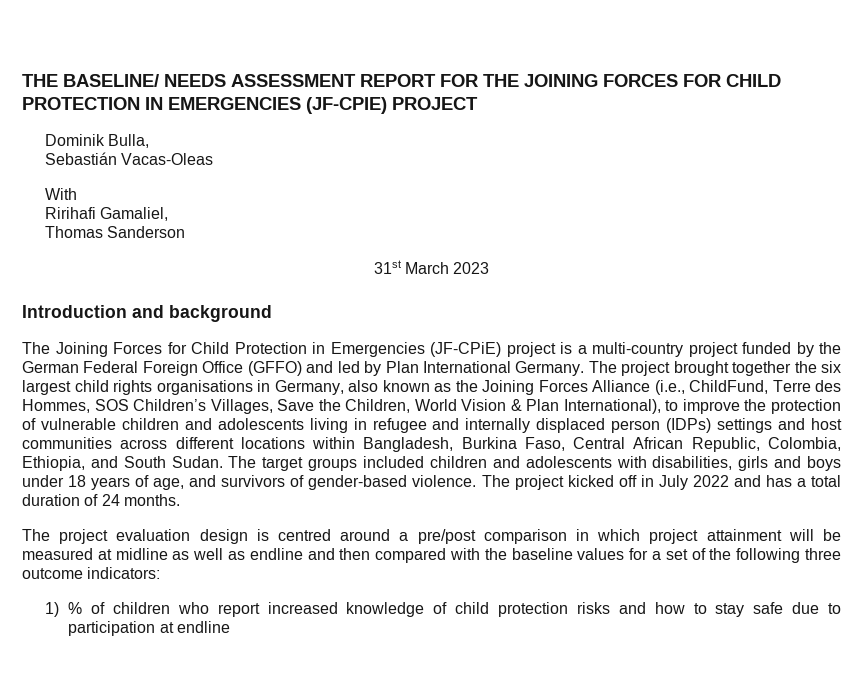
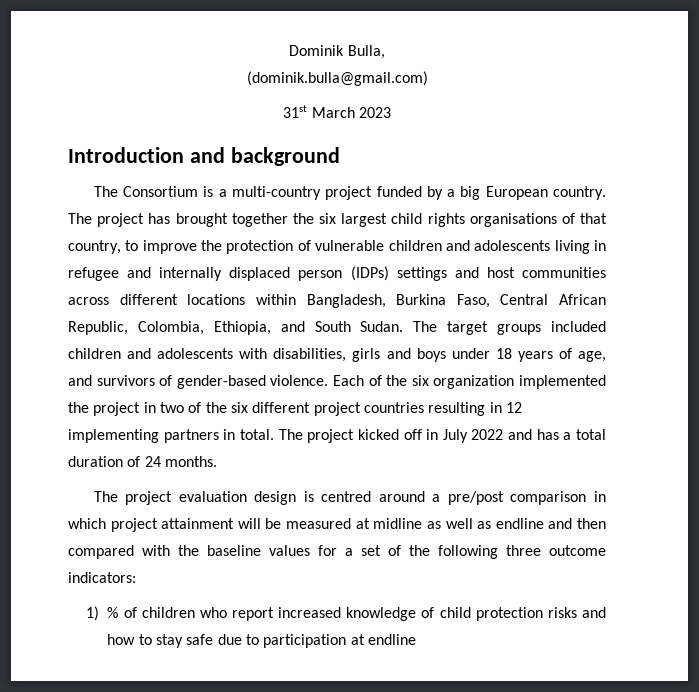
- THE BASELINE/ NEEDS ASSESSMENT REPORT FOR THE JOINING FORCES FOR CHILD PROTECTION IN EMERGENCIES (JF-CPIE) PROJECT
  Dominik Bulla,
- Sebastián Vacas-Oleas
- With
- Ririhafi Gamaliel,
- Thomas Sanderson
+ (dominik.bulla@gmail.com)
- The Joining Forces for Child Protection in Emergencies (JF-CPiE) project is a multi-country project funded by the German Federal Foreign Office (GFFO) and led by Plan International Germany. The project brought together the six largest child rights organisations in Germany, also known as the Joining Forces Alliance (i.e., ChildFund, Terre des Hommes, SOS Children’s Villages, Save the Children, World Vision & Plan International), to improve the protection of vulnerable children and adolescents living in refugee and internally displaced person (IDPs) settings and host communities across different locations within Bangladesh, Burkina Faso, Central African Republic, Colombia, Ethiopia, and South Sudan.
+ The Consortium is a multi-country project funded by a big European country. The project has brought together the six largest child rights organisations of that country, to improve the protection of vulnerable children and adolescents living in refugee and internally displaced person (IDPs) settings and host communities across different locations within Bangladesh, Burkina Faso, Central African Republic, Colombia, Ethiopia, and South Sudan.
+ Each of the six organization implemented the project in two of the six different project countries resulting in 12 implementing partners in total.

